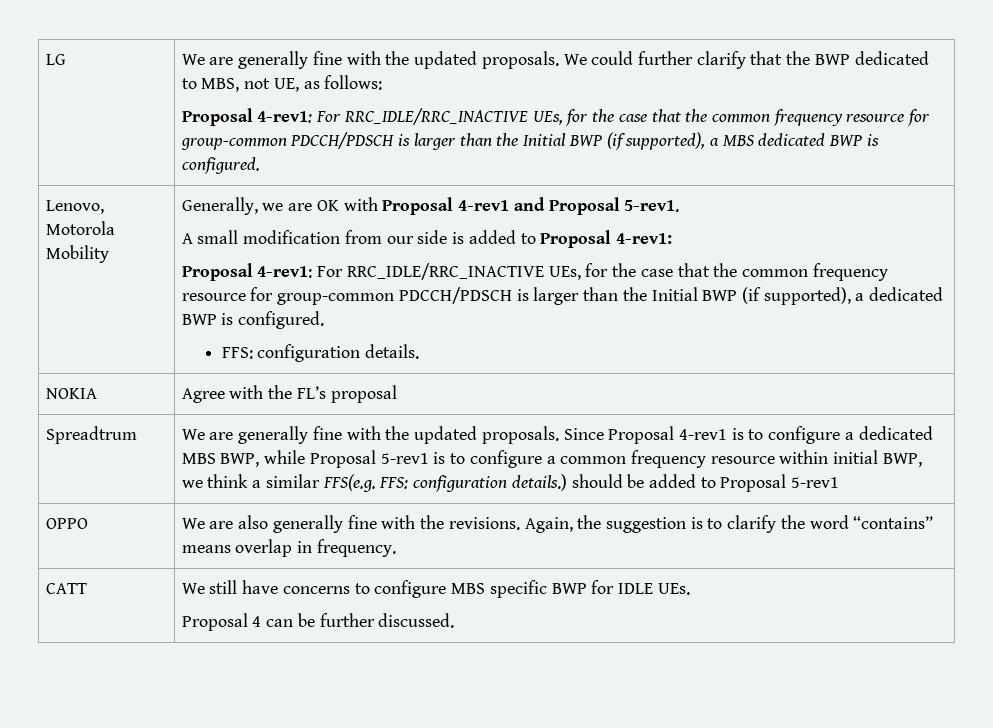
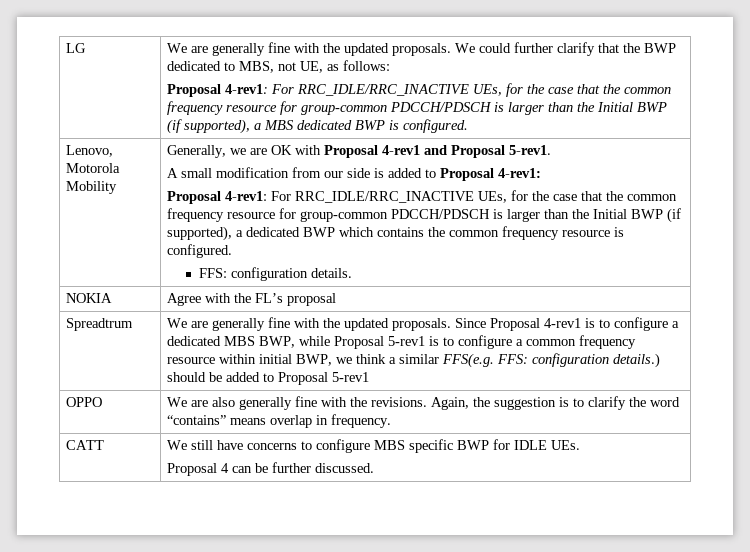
- Proposal 4-rev1: For RRC_IDLE/RRC_INACTIVE UEs, for the case that the common frequency resource for group-common PDCCH/PDSCH is larger than the Initial BWP (if supported), a dedicated BWP is configured.
+ Proposal 4-rev1: For RRC_IDLE/RRC_INACTIVE UEs, for the case that the common frequency resource for group-common PDCCH/PDSCH is larger than the Initial BWP (if supported), a dedicated BWP which contains the common frequency resource is configured.

